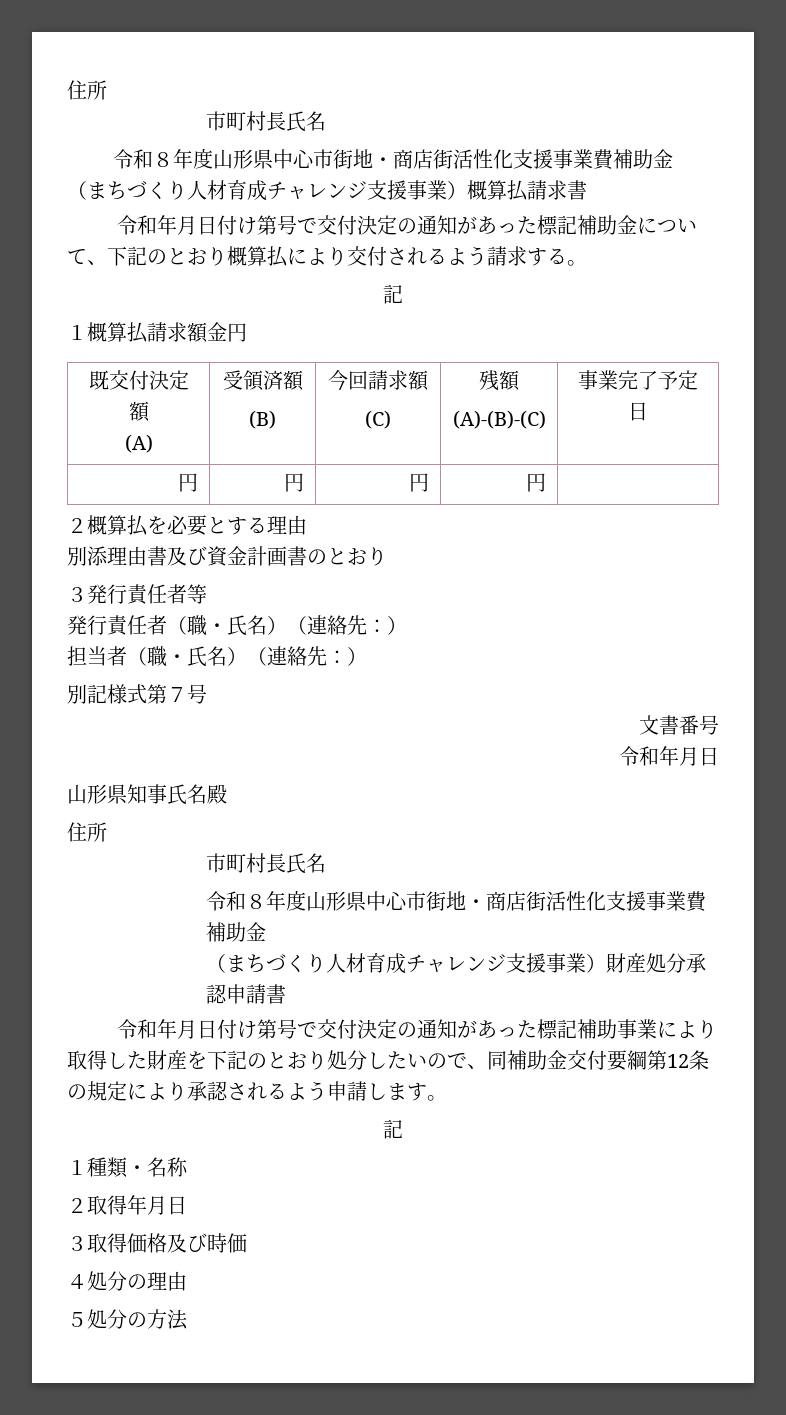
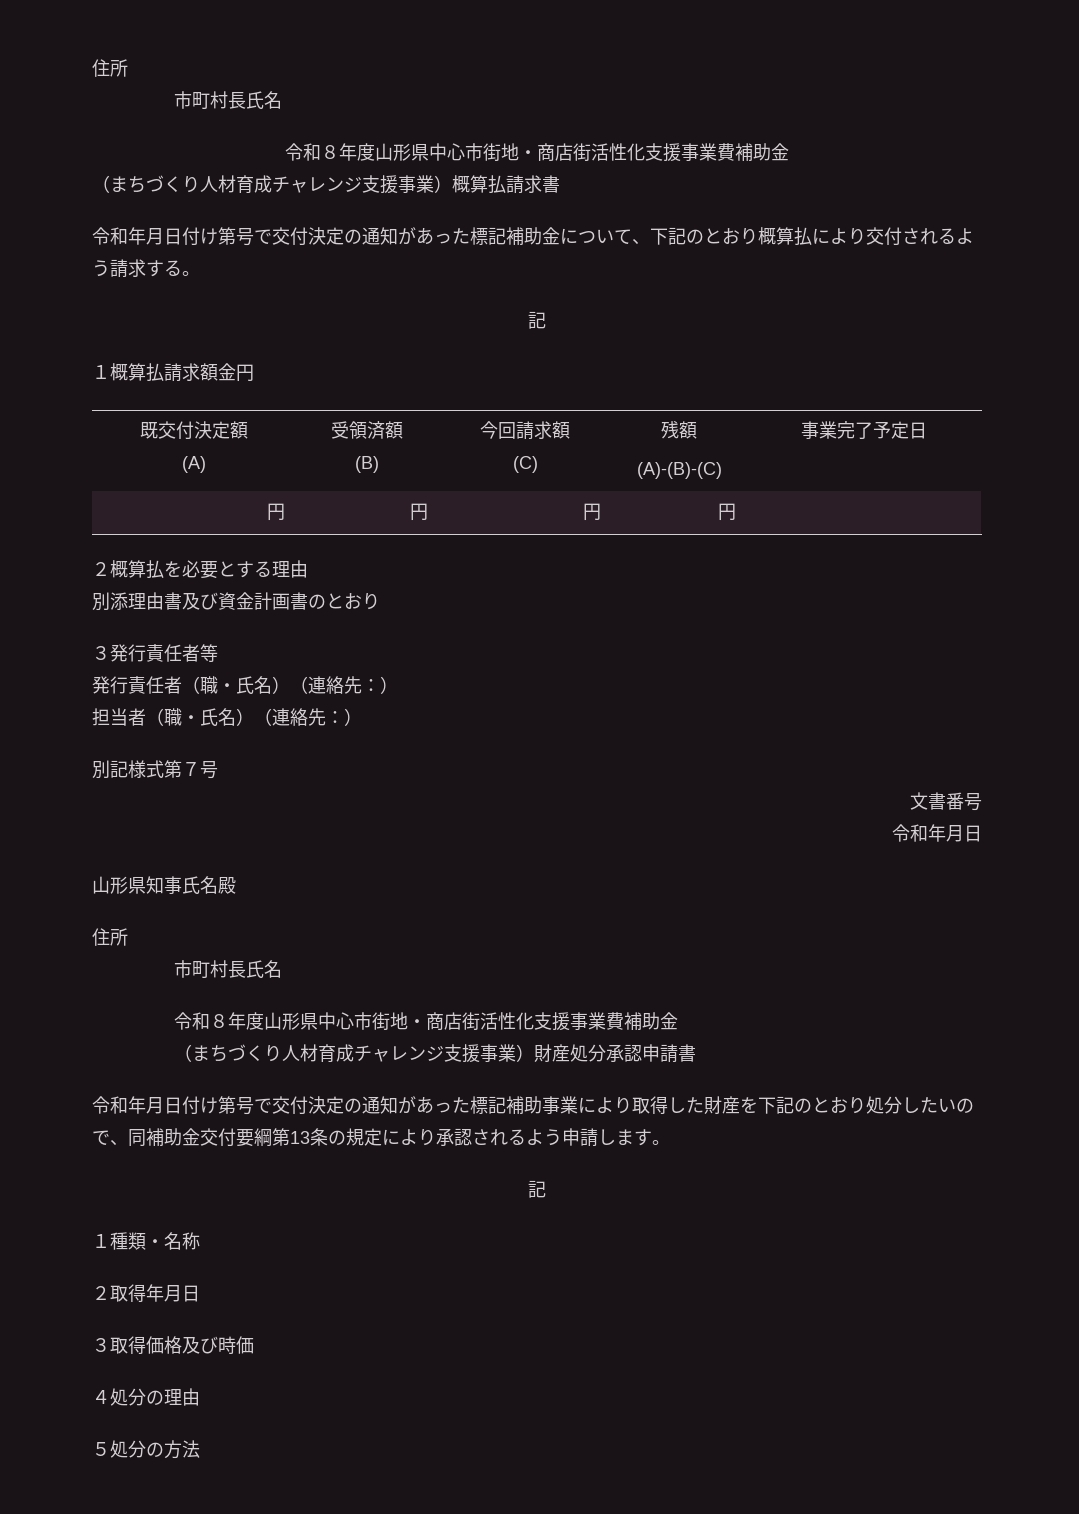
- 令和年月日付け第号で交付決定の通知があった標記補助事業により取得した財産を下記のとおり処分したいので、同補助金交付要綱第12条の規定により承認されるよう申請します。
+ 令和年月日付け第号で交付決定の通知があった標記補助事業により取得した財産を下記のとおり処分したいので、同補助金交付要綱第13条の規定により承認されるよう申請します。

